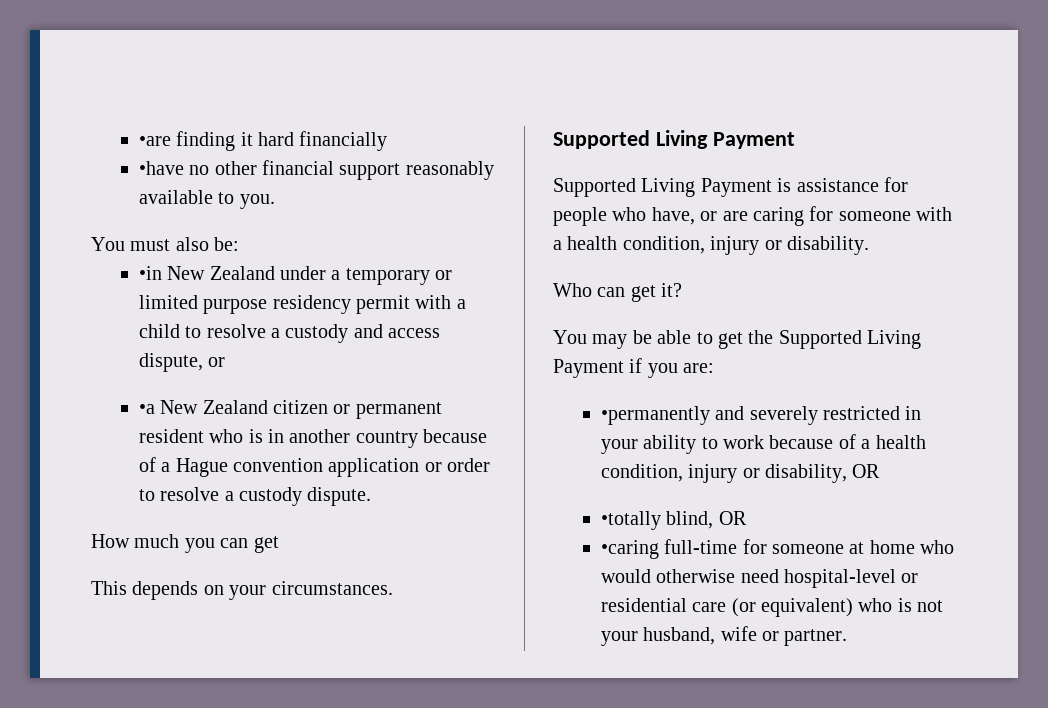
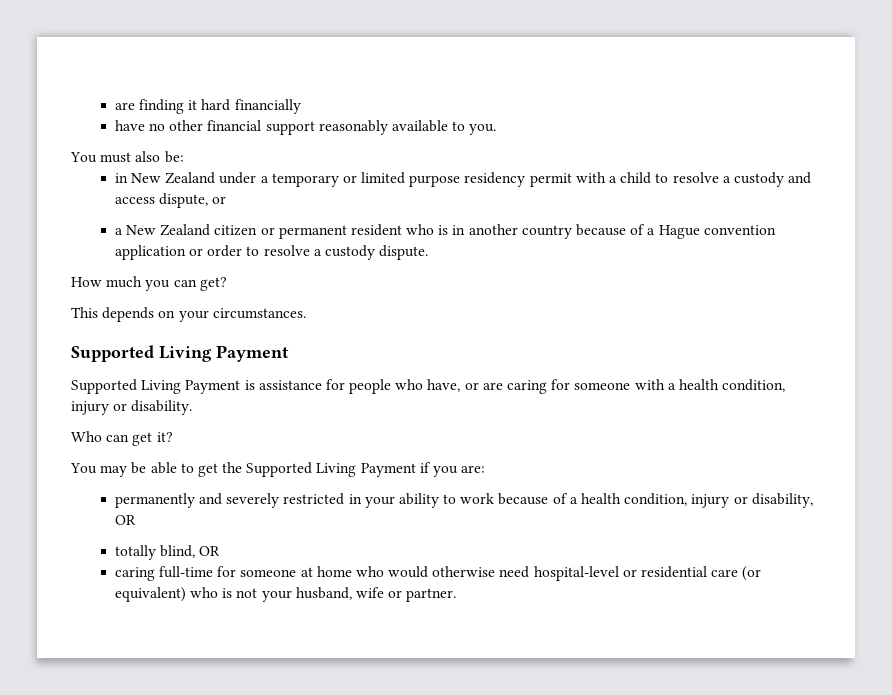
- •are finding it hard financially
+ are finding it hard financially
- •have no other financial support reasonably available to you.
+ have no other financial support reasonably available to you.
- •in New Zealand under a temporary or limited purpose residency permit with a child to resolve a custody and access dispute, or
+ in New Zealand under a temporary or limited purpose residency permit with a child to resolve a custody and access dispute, or
- •a New Zealand citizen or permanent resident who is in another country because of a Hague convention application or order to resolve a custody dispute.
+ a New Zealand citizen or permanent resident who is in another country because of a Hague convention application or order to resolve a custody dispute.
- How much you can get
+ How much you can get?
- •permanently and severely restricted in your ability to work because of a health condition, injury or disability, OR
+ permanently and severely restricted in your ability to work because of a health condition, injury or disability, OR
- •totally blind, OR
+ totally blind, OR
- •caring full-time for someone at home who would otherwise need hospital-level or residential care (or equivalent) who is not your husband, wife or partner.
+ caring full-time for someone at home who would otherwise need hospital-level or residential care (or equivalent) who is not your husband, wife or partner.

